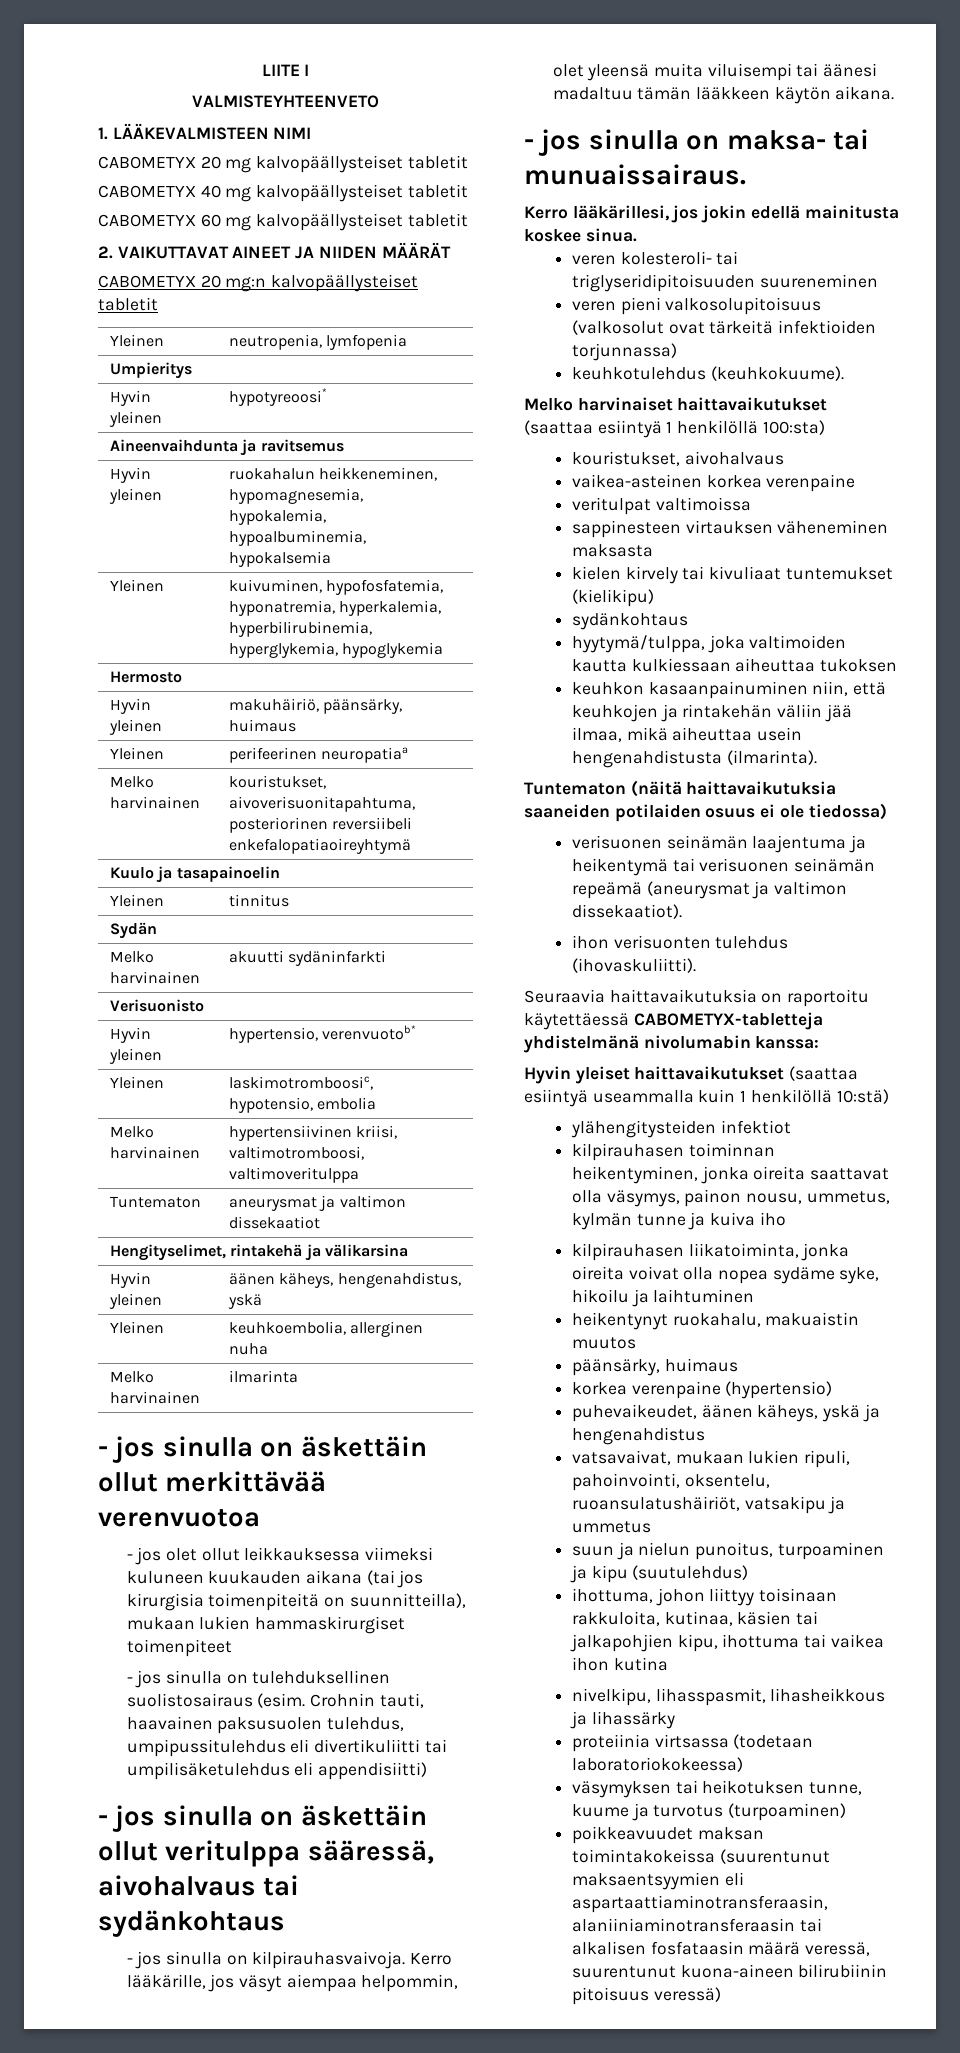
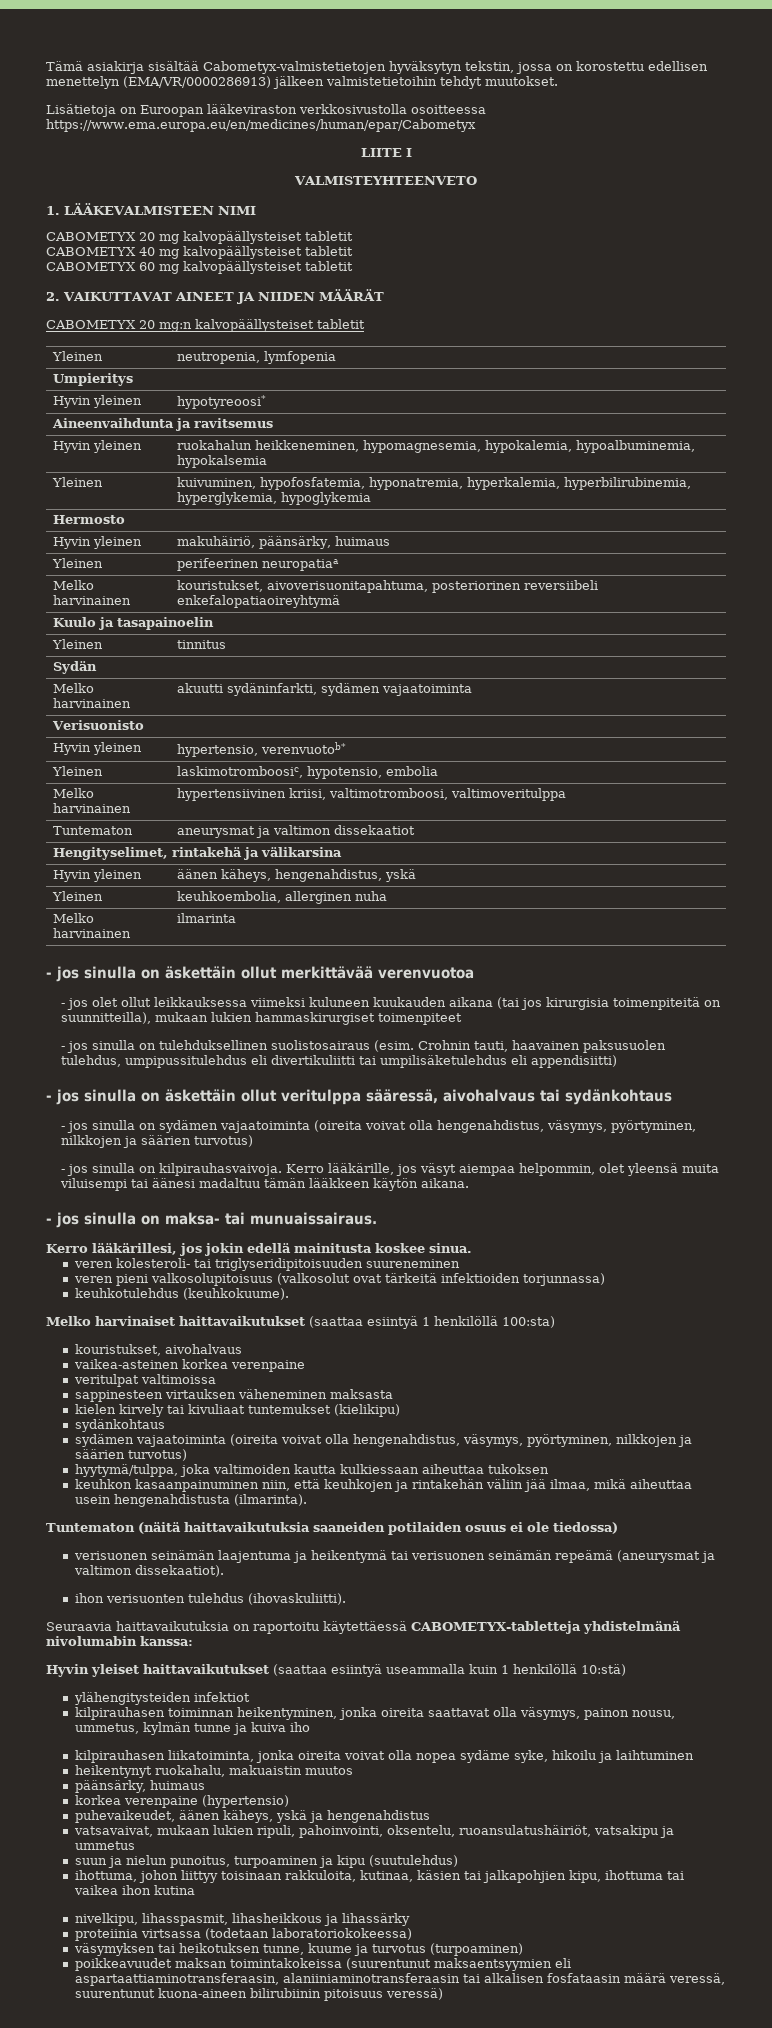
+ Tämä asiakirja sisältää Cabometyx-valmistetietojen hyväksytyn tekstin, jossa on korostettu edellisen menettelyn (EMA/VR/0000286913) jälkeen valmistetietoihin tehdyt muutokset.
+ Lisätietoja on Euroopan lääkeviraston verkkosivustolla osoitteessa https://www.ema.europa.eu/en/medicines/human/epar/Cabometyx
- Melko harvinainen | akuutti sydäninfarkti
+ Melko harvinainen | akuutti sydäninfarkti, sydämen vajaatoiminta
+ - jos sinulla on sydämen vajaatoiminta (oireita voivat olla hengenahdistus, väsymys, pyörtyminen, nilkkojen ja säärien turvotus)
  kielen kirvely tai kivuliaat tuntemukset (kielikipu)
  sydänkohtaus
+ sydämen vajaatoiminta (oireita voivat olla hengenahdistus, väsymys, pyörtyminen, nilkkojen ja säärien turvotus)

